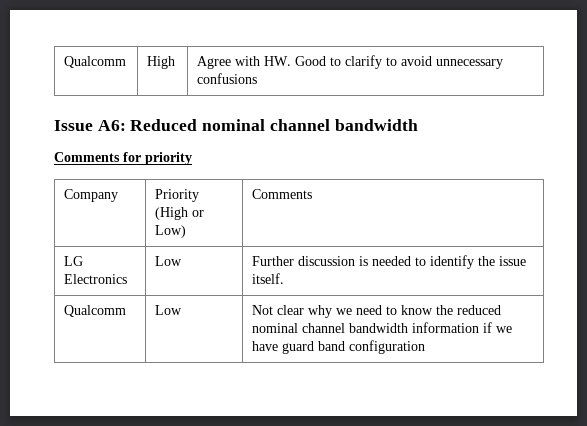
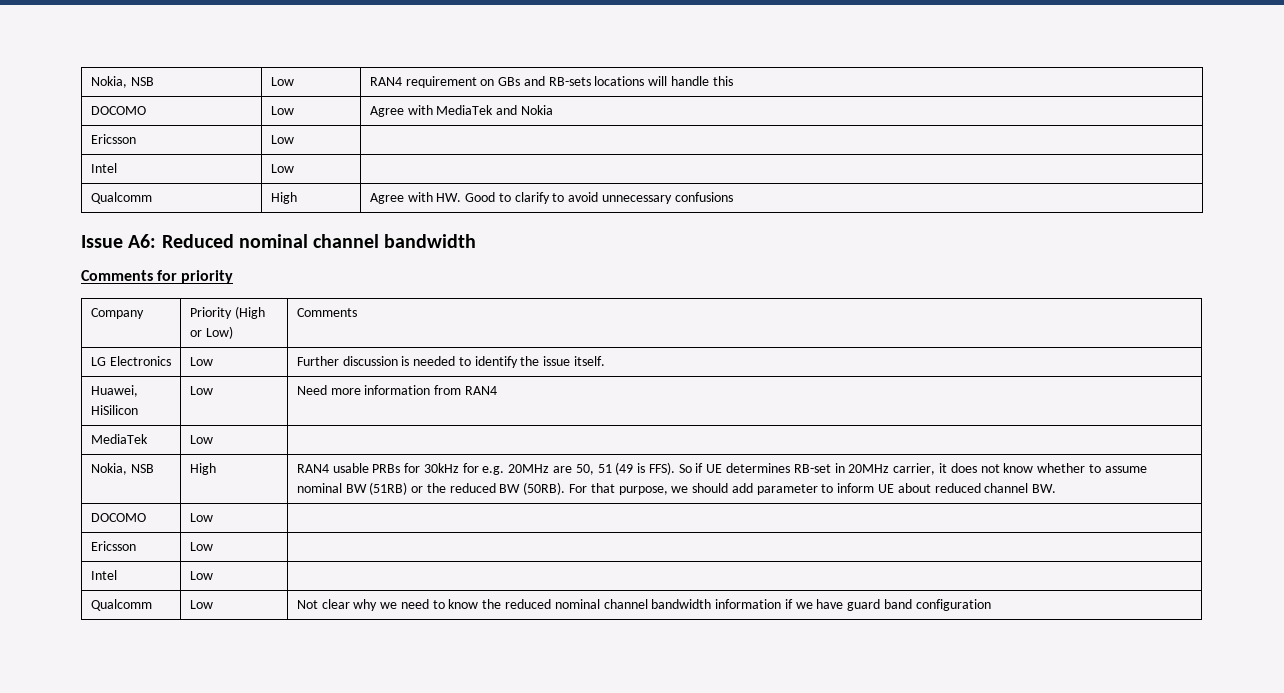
+ Nokia, NSB | Low | RAN4 requirement on GBs and RB-sets locations will handle this
+ DOCOMO | Low | Agree with MediaTek and Nokia
+ Ericsson | Low |
+ Intel | Low |
+ Huawei, HiSilicon | Low | Need more information from RAN4
+ MediaTek | Low |
+ Nokia, NSB | High | RAN4 usable PRBs for 30kHz for e.g. 20MHz are 50, 51 (49 is FFS). So if UE determines RB-set in 20MHz carrier, it does not know whether to assume nominal BW (51RB) or the reduced BW (50RB). For that purpose, we should add parameter to inform UE about reduced channel BW.
+ DOCOMO | Low |
+ Ericsson | Low |
+ Intel | Low |

